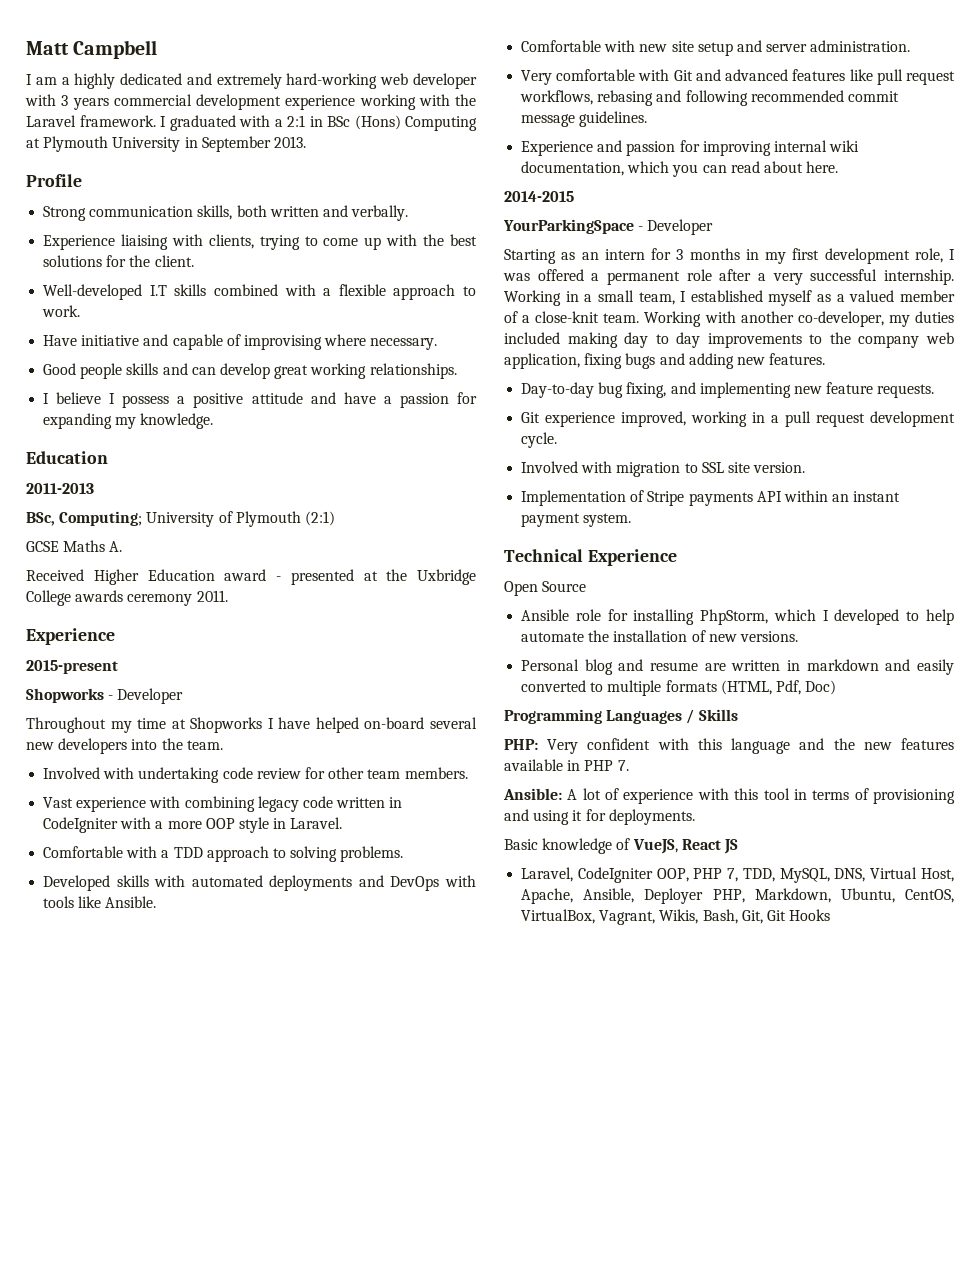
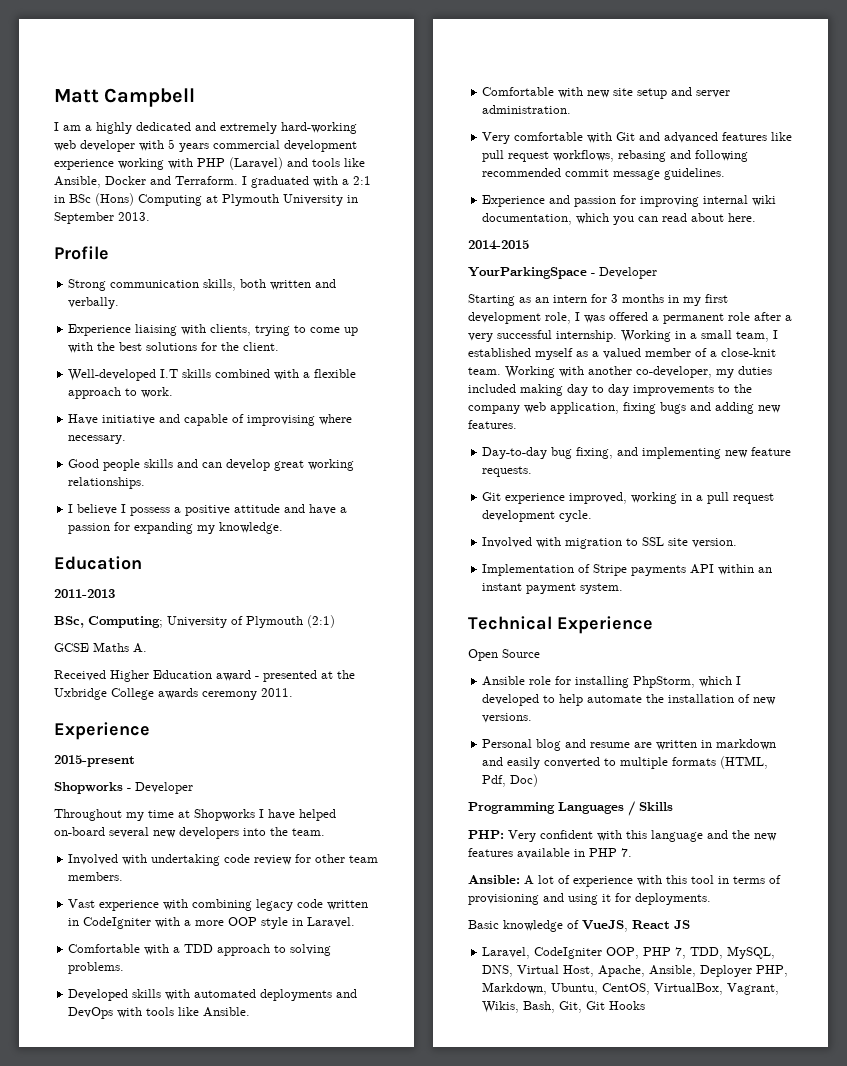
- I am a highly dedicated and extremely hard-working web developer with 3 years commercial development experience working with the Laravel framework.
+ I am a highly dedicated and extremely hard-working web developer with 5 years commercial development experience working with PHP (Laravel) and tools like Ansible, Docker and Terraform.

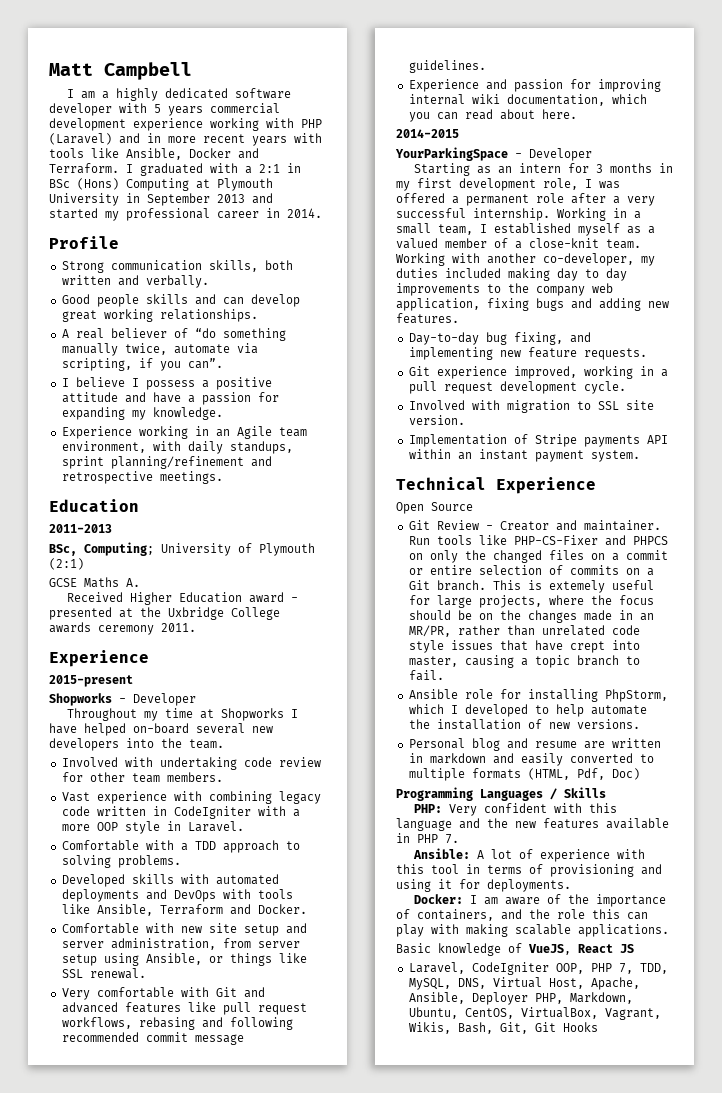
- I am a highly dedicated and extremely hard-working web developer with 5 years commercial development experience working with PHP (Laravel) and tools like Ansible, Docker and Terraform.
+ I am a highly dedicated software developer with 5 years commercial development experience working with PHP (Laravel) and in more recent years with tools like Ansible, Docker and Terraform.
- I graduated with a 2:1 in BSc (Hons) Computing at Plymouth University in September 2013.
+ I graduated with a 2:1 in BSc (Hons) Computing at Plymouth University in September 2013 and started my professional career in 2014.
- Experience liaising with clients, trying to come up with the best solutions for the client.
- Well-developed I.T skills combined with a flexible approach to work.
- Have initiative and capable of improvising where necessary.
+ A real believer of “do something manually twice, automate via scripting, if you can”.
+ Experience working in an Agile team environment, with daily standups, sprint planning/refinement and retrospective meetings.
- Developed skills with automated deployments and DevOps with tools like Ansible.
+ Developed skills with automated deployments and DevOps with tools like Ansible, Terraform and Docker.
- Comfortable with new site setup and server administration.
+ Comfortable with new site setup and server administration, from server setup using Ansible, or things like SSL renewal.
+ Git Review - Creator and maintainer. Run tools like PHP-CS-Fixer and PHPCS on only the changed files on a commit or entire selection of commits on a Git branch. This is extemely useful for large projects, where the focus should be on the changes made in an MR/PR, rather than unrelated code style issues that have crept into master, causing a topic branch to fail.
+ Docker: I am aware of the importance of containers, and the role this can play with making scalable applications.

